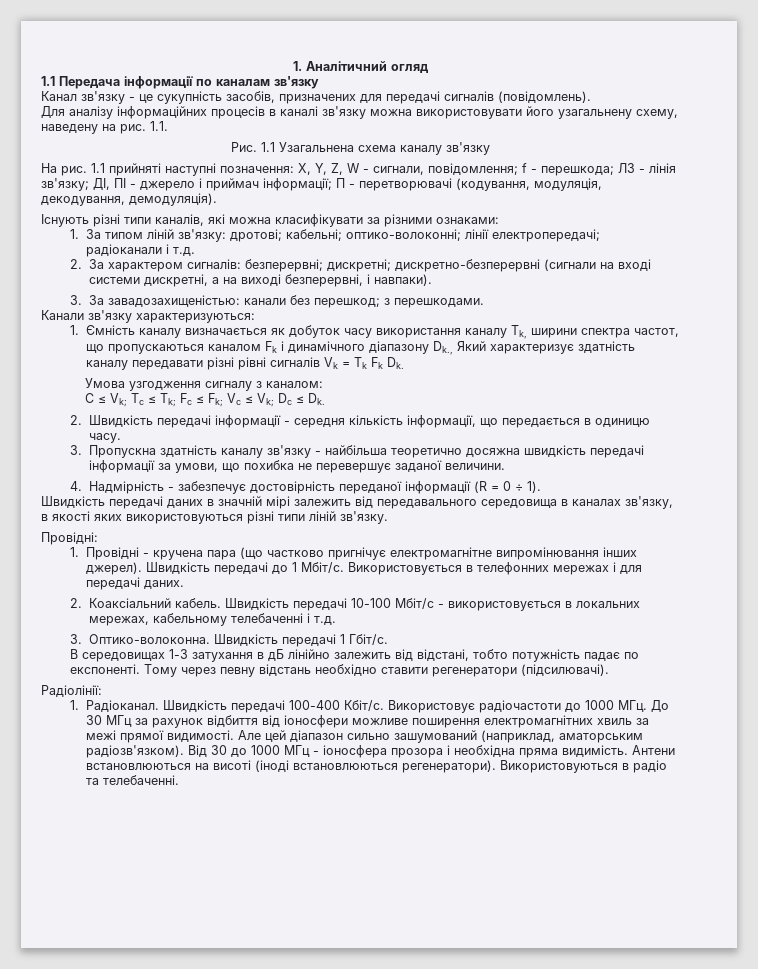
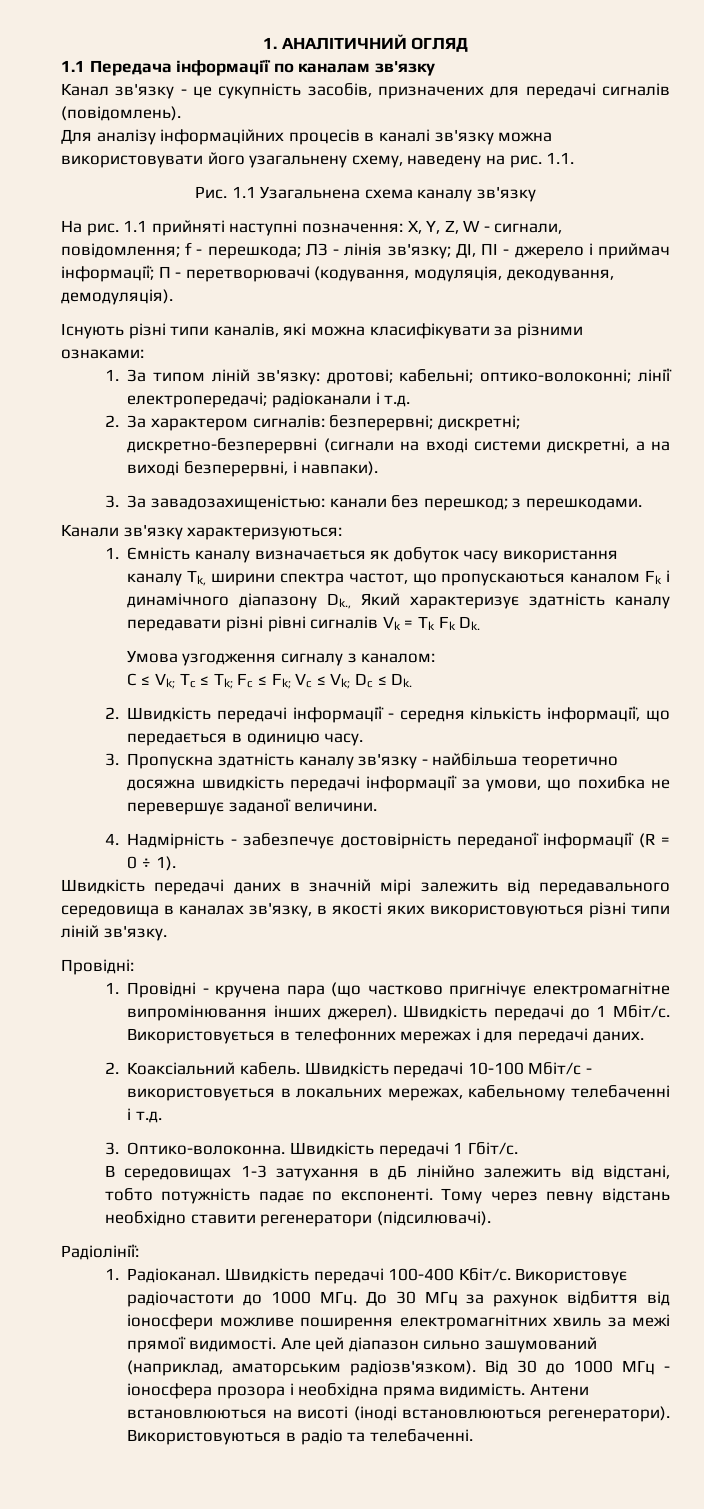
- 1. Аналітичний огляд
+ 1. АНАЛІТИЧНИЙ ОГЛЯД

